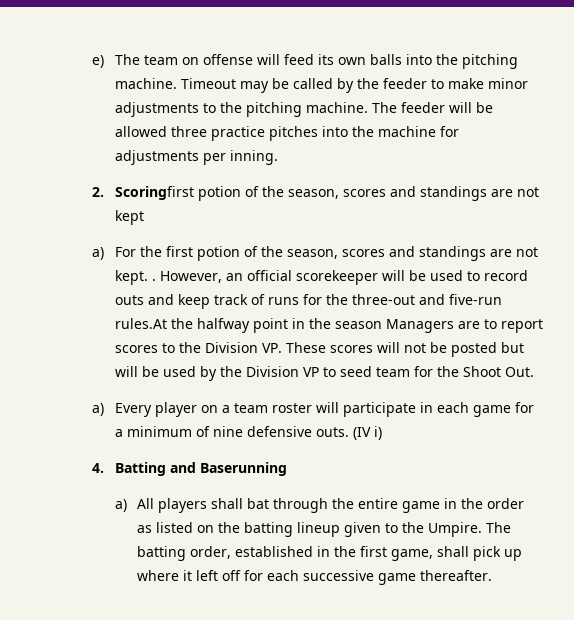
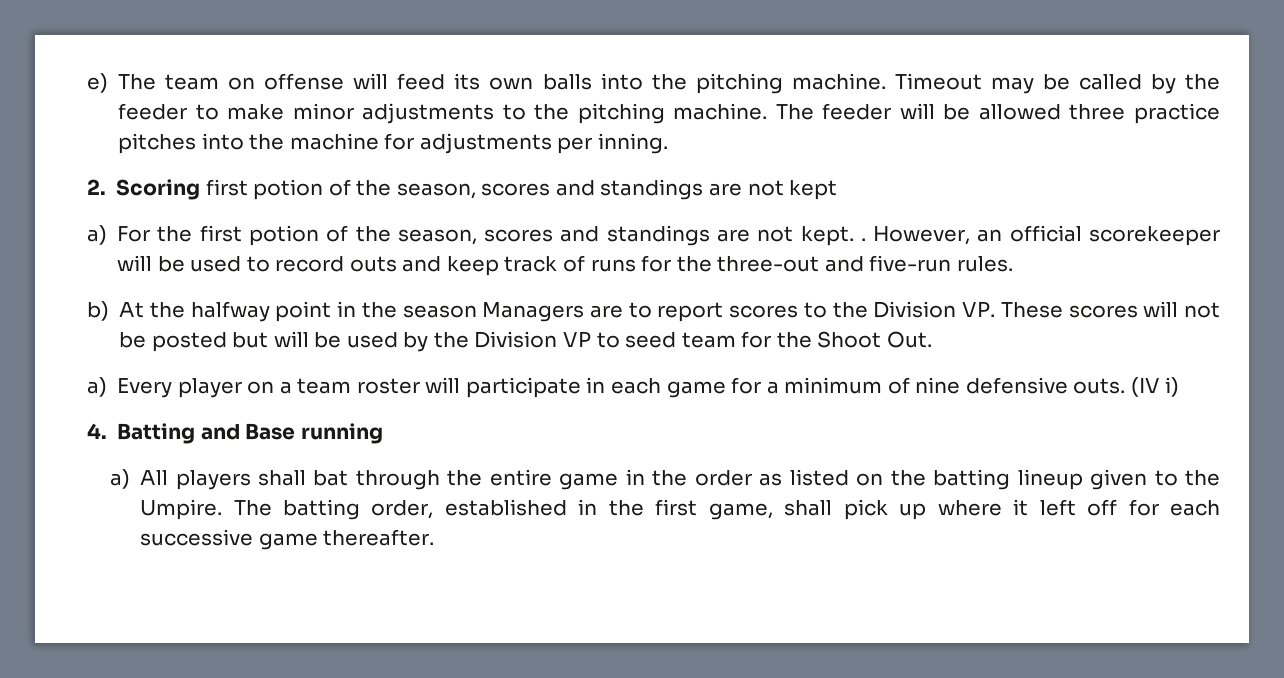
- 2. Scoringfirst potion of the season, scores and standings are not kept
+ 2. Scoring first potion of the season, scores and standings are not kept
- However, an official scorekeeper will be used to record outs and keep track of runs for the three-out and five-run rules.At the halfway point in the season Managers are to report scores to the Division VP. These scores will not be posted but will be used by the Division VP to seed team for the Shoot Out.
+ However, an official scorekeeper will be used to record outs and keep track of runs for the three-out and five-run rules.
+ b) At the halfway point in the season Managers are to report scores to the Division VP. These scores will not be posted but will be used by the Division VP to seed team for the Shoot Out.
- 4. Batting and Baserunning
+ 4. Batting and Base running

